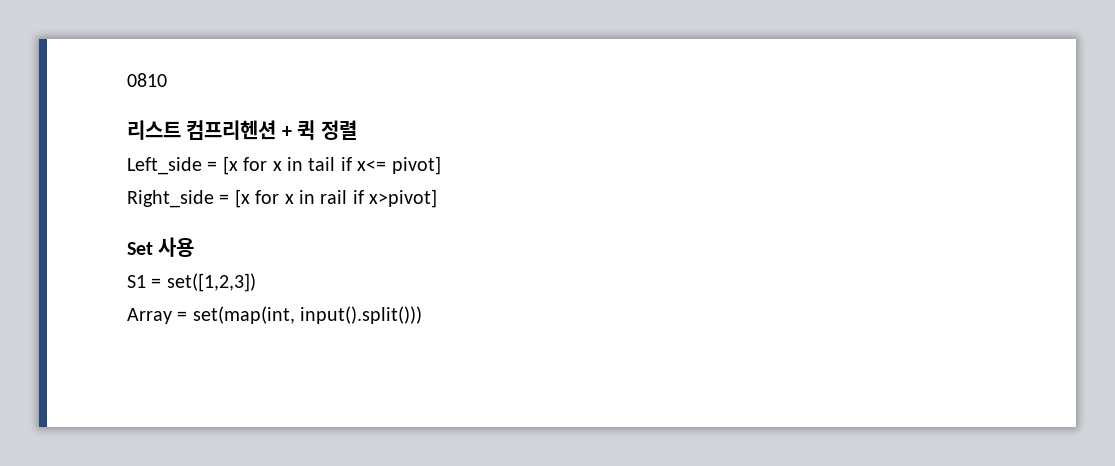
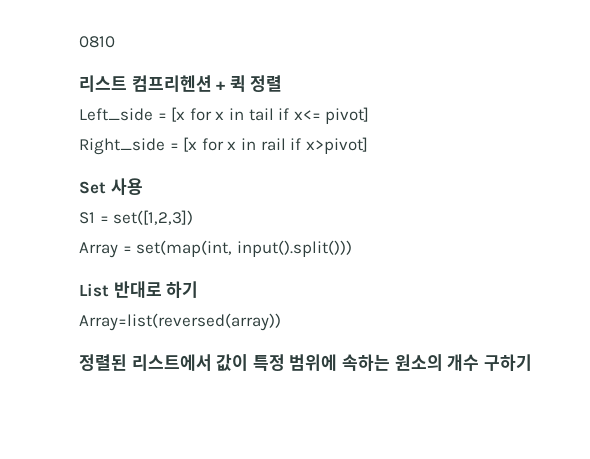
+ List 반대로 하기
+ Array=list(reversed(array))
+ 정렬된 리스트에서 값이 특정 범위에 속하는 원소의 개수 구하기

